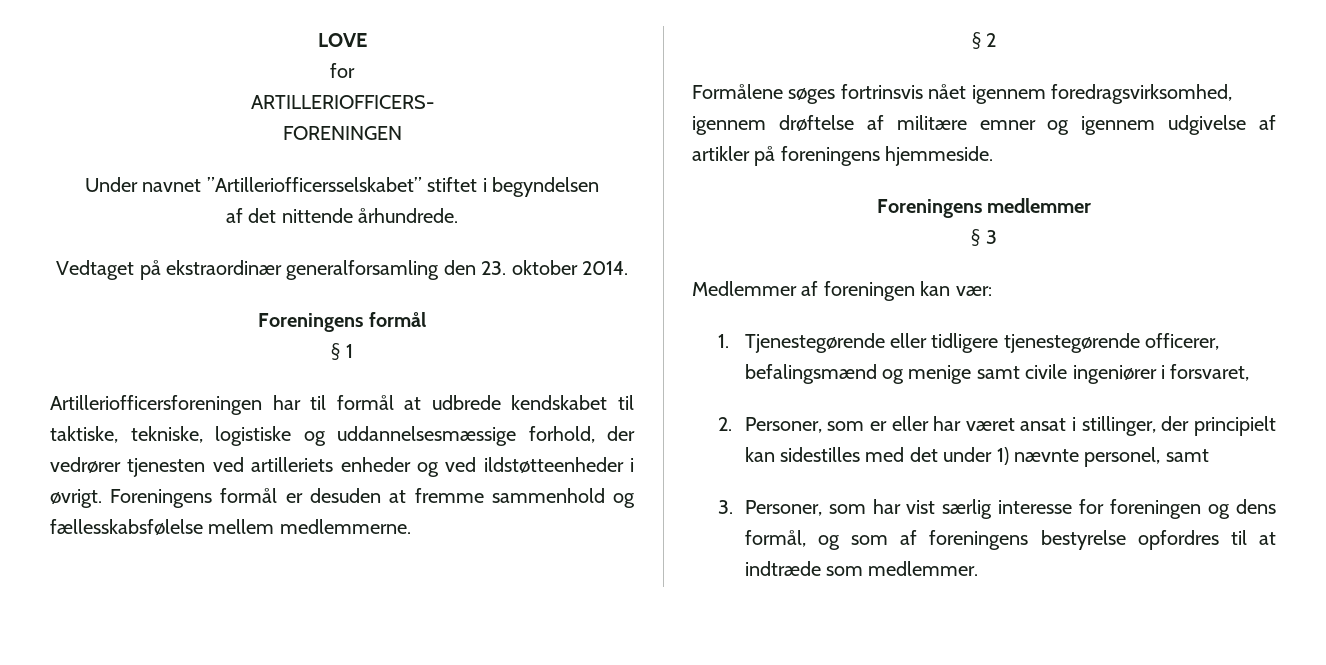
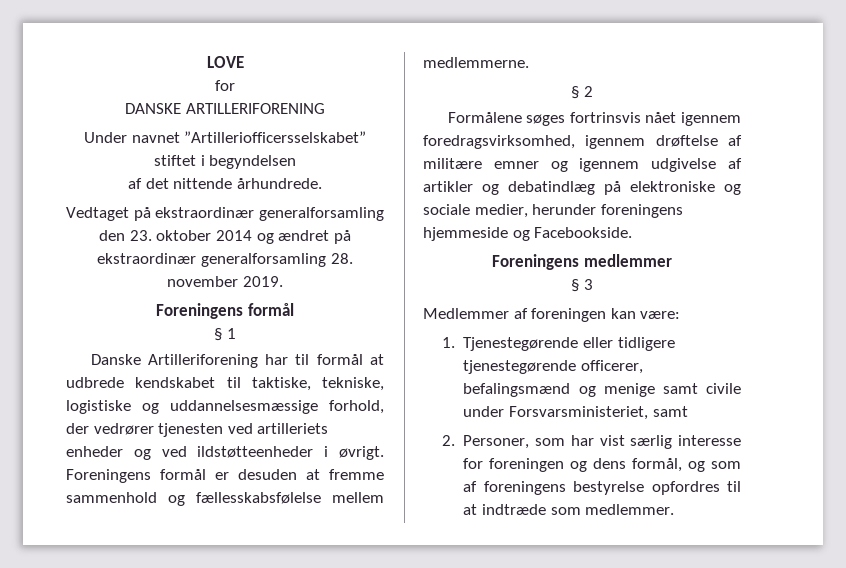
- ARTILLERIOFFICERS-
- FORENINGEN
+ DANSKE ARTILLERIFORENING
- Vedtaget på ekstraordinær generalforsamling den 23. oktober 2014.
+ Vedtaget på ekstraordinær generalforsamling den 23. oktober 2014 og ændret på ekstraordinær generalforsamling 28. november 2019.
- Artilleriofficersforeningen har til formål at udbrede kendskabet til taktiske, tekniske, logistiske og uddannelsesmæssige forhold, der vedrører tjenesten ved artilleriets enheder og ved ildstøtteenheder i øvrigt.
+ Danske Artilleriforening har til formål at udbrede kendskabet til taktiske, tekniske, logistiske og uddannelsesmæssige forhold, der vedrører tjenesten ved artilleriets enheder og ved ildstøtteenheder i øvrigt.
- Formålene søges fortrinsvis nået igennem foredragsvirksomhed, igennem drøftelse af militære emner og igennem udgivelse af artikler på foreningens hjemmeside.
+ Formålene søges fortrinsvis nået igennem foredragsvirksomhed, igennem drøftelse af militære emner og igennem udgivelse af artikler og debatindlæg på elektroniske og sociale medier, herunder foreningens hjemmeside og Facebookside.
- Medlemmer af foreningen kan vær:
+ Medlemmer af foreningen kan være:
- 1. Tjenestegørende eller tidligere tjenestegørende officerer, befalingsmænd og menige samt civile ingeniører i forsvaret,
- 2. Personer, som er eller har været ansat i stillinger, der principielt kan sidestilles med det under 1) nævnte personel, samt
+ 1. Tjenestegørende eller tidligere tjenestegørende officerer, befalingsmænd og menige samt civile under Forsvarsministeriet, samt
- 3. Personer, som har vist særlig interesse for foreningen og dens formål, og som af foreningens bestyrelse opfordres til at indtræde som medlemmer.
+ 2. Personer, som har vist særlig interesse for foreningen og dens formål, og som af foreningens bestyrelse opfordres til at indtræde som medlemmer.

